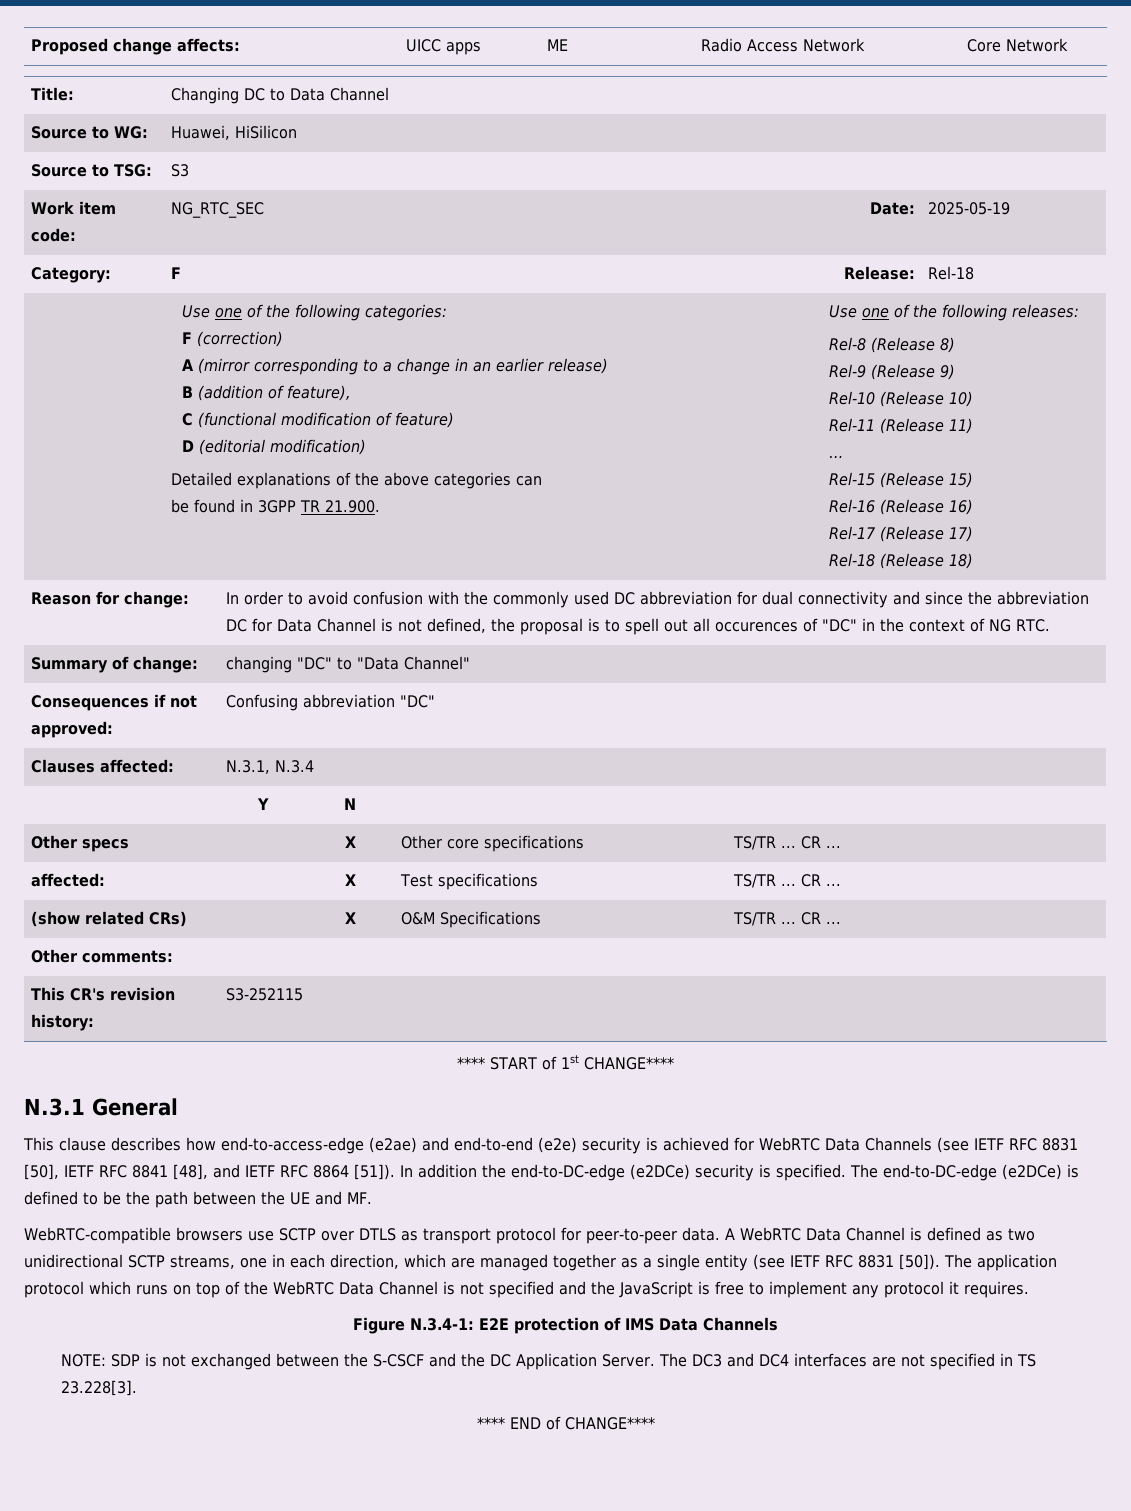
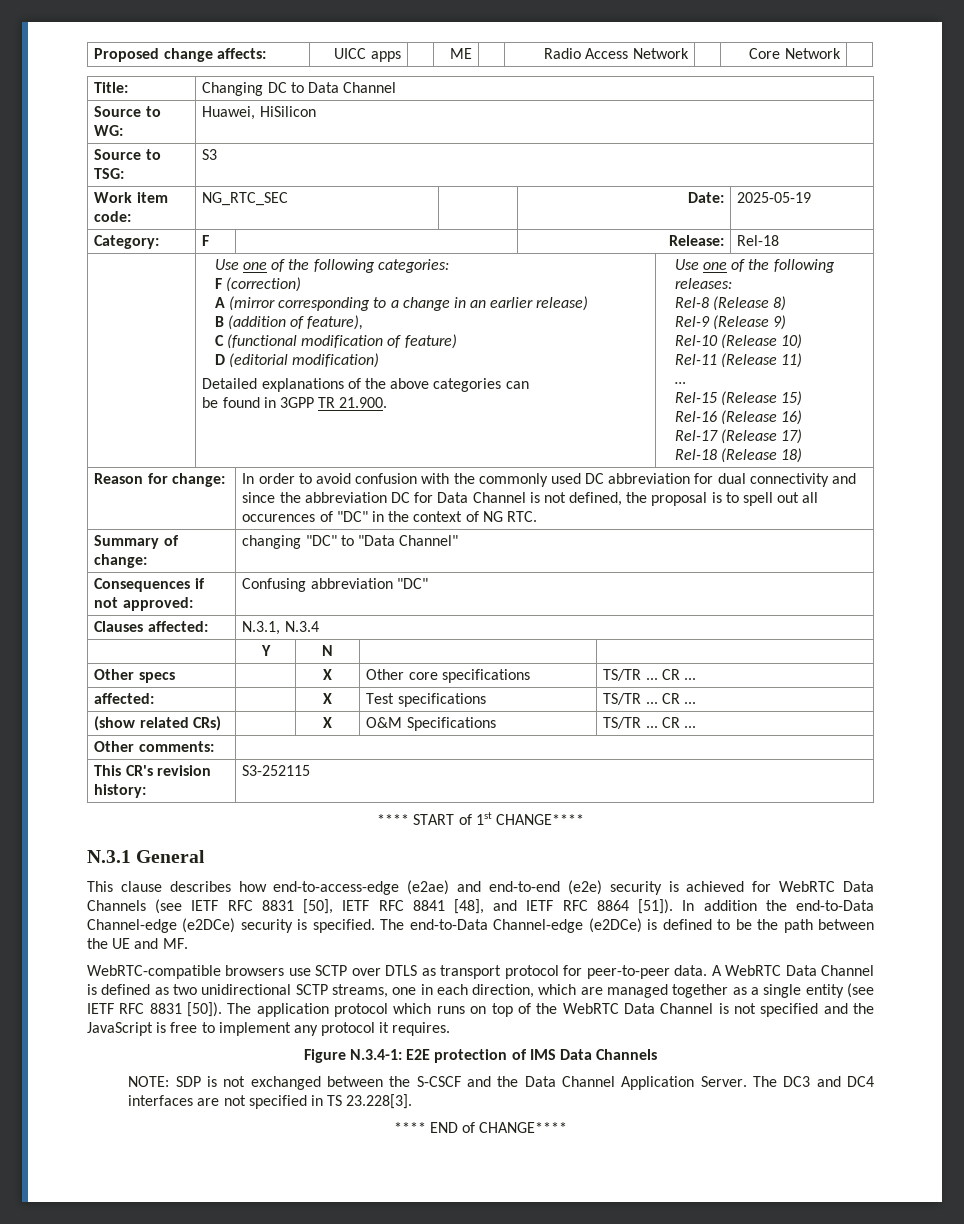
- In addition the end-to-DC-edge (e2DCe) security is specified.
+ In addition the end-to-Data Channel-edge (e2DCe) security is specified.
- The end-to-DC-edge (e2DCe) is defined to be the path between the UE and MF.
+ The end-to-Data Channel-edge (e2DCe) is defined to be the path between the UE and MF.
- NOTE: SDP is not exchanged between the S-CSCF and the DC Application Server.
+ NOTE: SDP is not exchanged between the S-CSCF and the Data Channel Application Server.

